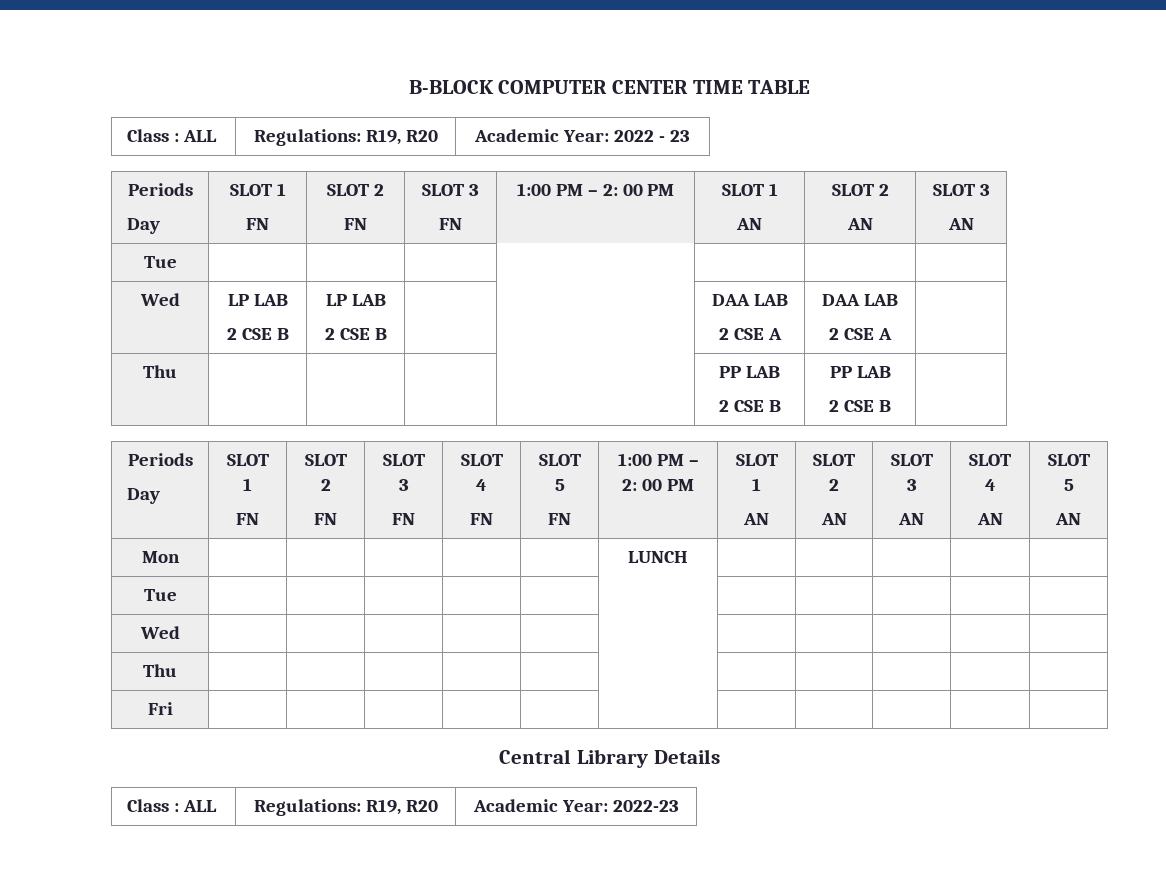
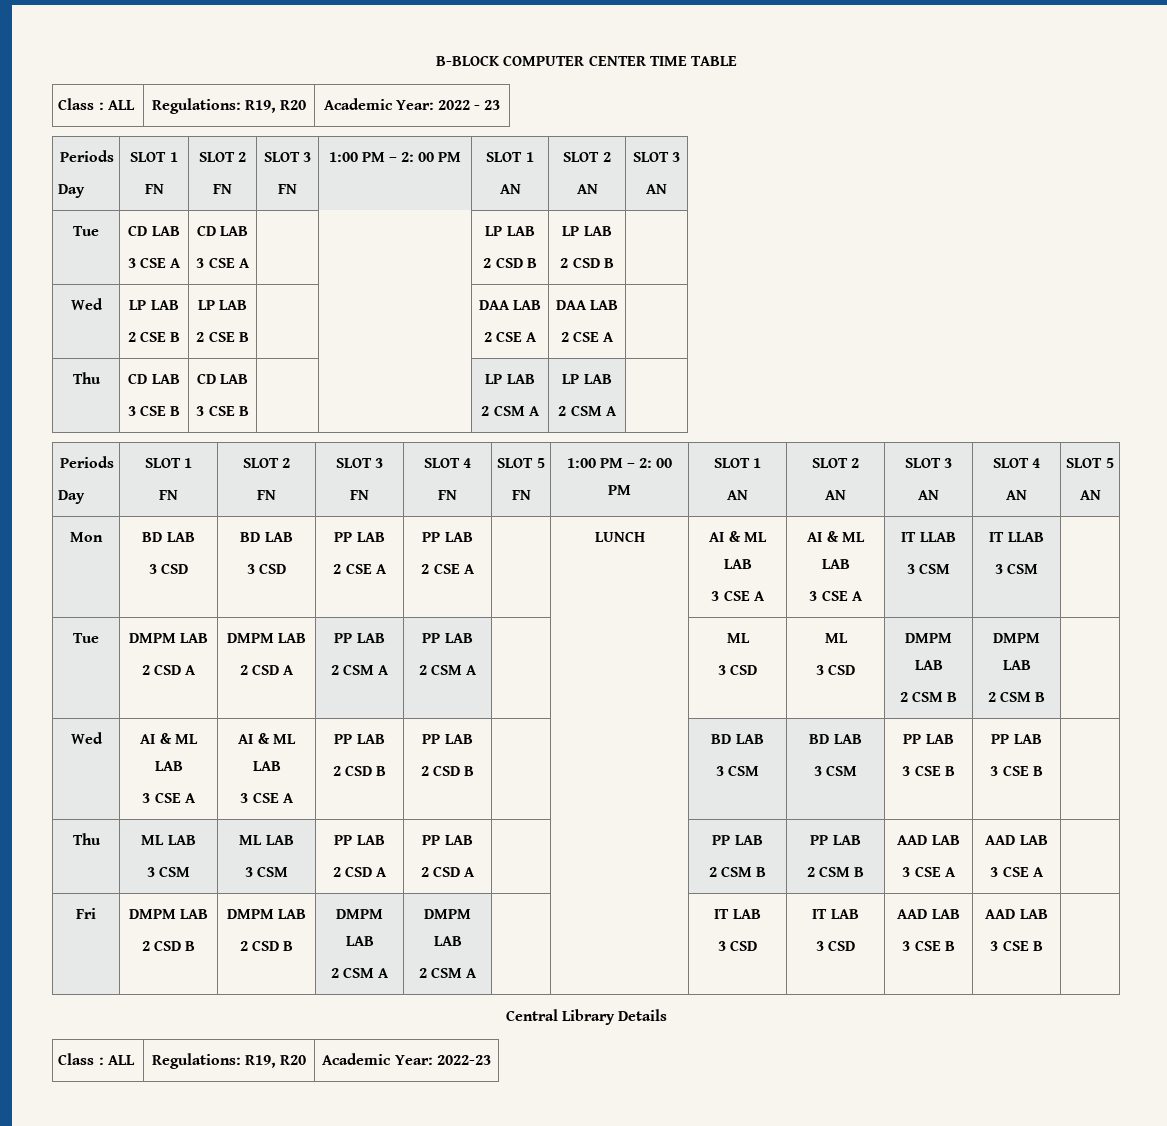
  Class : ALL | Regulations: R19, R20 | Academic Year: 2022 - 23
  Periods
  Day | SLOT 1
  FN | SLOT 2
  FN | SLOT 3
  FN | 1:00 PM – 2: 00 PM | SLOT 1
  AN | SLOT 2
  AN | SLOT 3
  AN
- Tue | | | | | | |
+ Tue | CD LAB
+ 3 CSE A | CD LAB
+ 3 CSE A | | | LP LAB
+ 2 CSD B | LP LAB
+ 2 CSD B |
- Thu | | | | | PP LAB
- 2 CSE B | PP LAB
- 2 CSE B |
+ Thu | CD LAB
+ 3 CSE B | CD LAB
+ 3 CSE B | | | LP LAB
+ 2 CSM A | LP LAB
+ 2 CSM A |
- Mon | | | | | | LUNCH | | | | |
- Tue | | | | | | | | | | |
- Wed | | | | | | | | | | |
- Thu | | | | | | | | | | |
- Fri | | | | | | | | | | |
+ Mon | BD LAB
+ 3 CSD | BD LAB
+ 3 CSD | PP LAB
+ 2 CSE A | PP LAB
+ 2 CSE A | | LUNCH | AI & ML LAB
+ 3 CSE A | AI & ML LAB
+ 3 CSE A | IT LLAB
+ 3 CSM | IT LLAB
+ 3 CSM |
+ Tue | DMPM LAB
+ 2 CSD A | DMPM LAB
+ 2 CSD A | PP LAB
+ 2 CSM A | PP LAB
+ 2 CSM A | | | ML
+ 3 CSD | ML
+ 3 CSD | DMPM LAB
+ 2 CSM B | DMPM LAB
+ 2 CSM B |
+ Wed | AI & ML LAB
+ 3 CSE A | AI & ML LAB
+ 3 CSE A | PP LAB
+ 2 CSD B | PP LAB
+ 2 CSD B | | | BD LAB
+ 3 CSM | BD LAB
+ 3 CSM | PP LAB
+ 3 CSE B | PP LAB
+ 3 CSE B |
+ Thu | ML LAB
+ 3 CSM | ML LAB
+ 3 CSM | PP LAB
+ 2 CSD A | PP LAB
+ 2 CSD A | | | PP LAB
+ 2 CSM B | PP LAB
+ 2 CSM B | AAD LAB
+ 3 CSE A | AAD LAB
+ 3 CSE A |
+ Fri | DMPM LAB
+ 2 CSD B | DMPM LAB
+ 2 CSD B | DMPM LAB
+ 2 CSM A | DMPM LAB
+ 2 CSM A | | | IT LAB
+ 3 CSD | IT LAB
+ 3 CSD | AAD LAB
+ 3 CSE B | AAD LAB
+ 3 CSE B |

